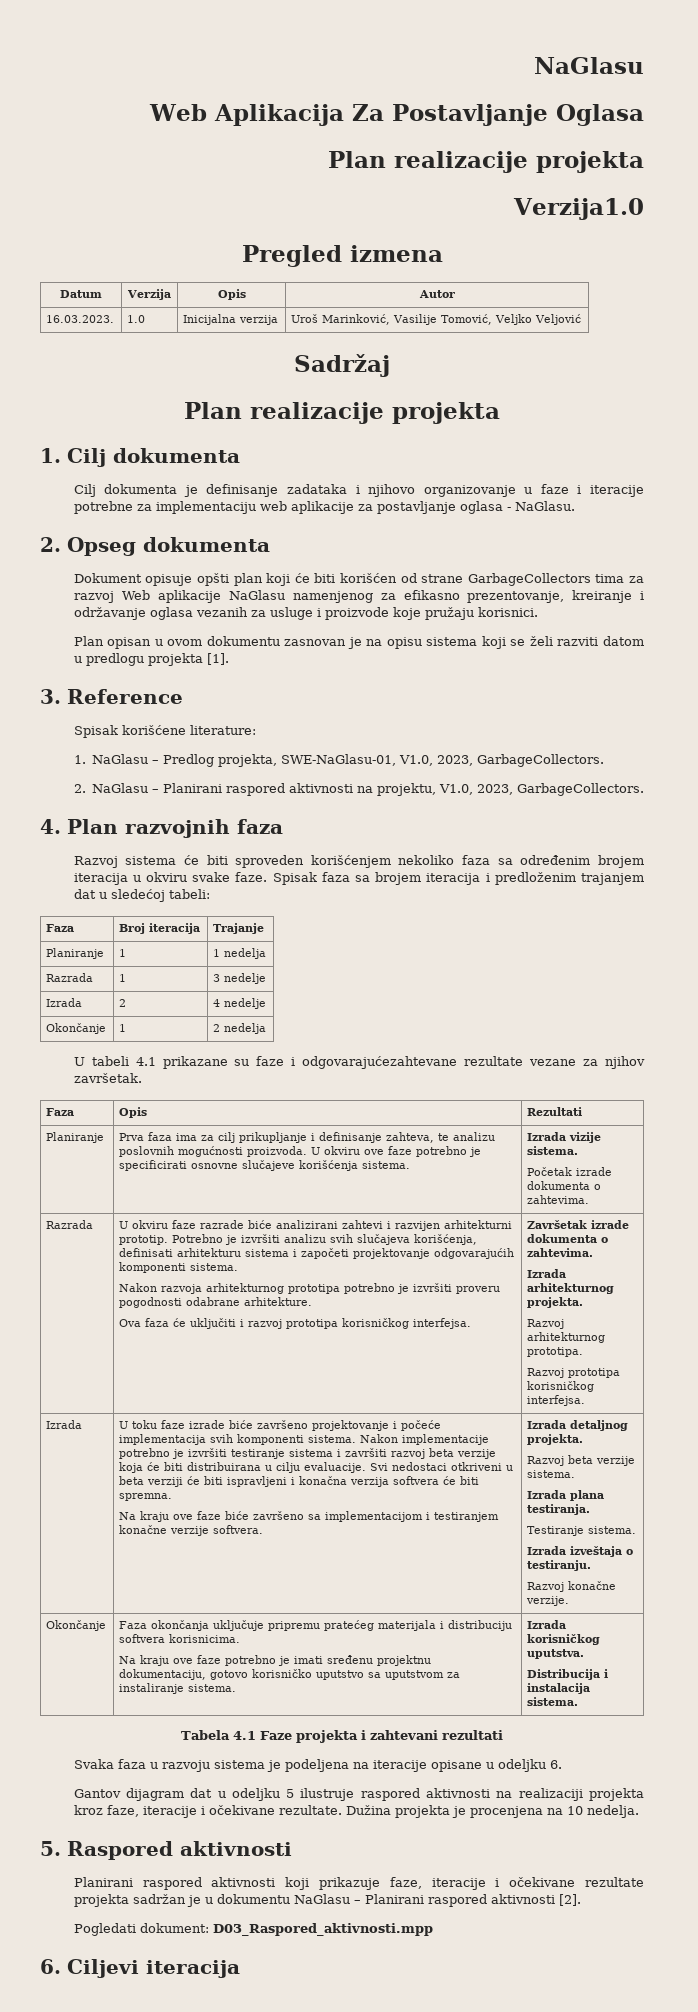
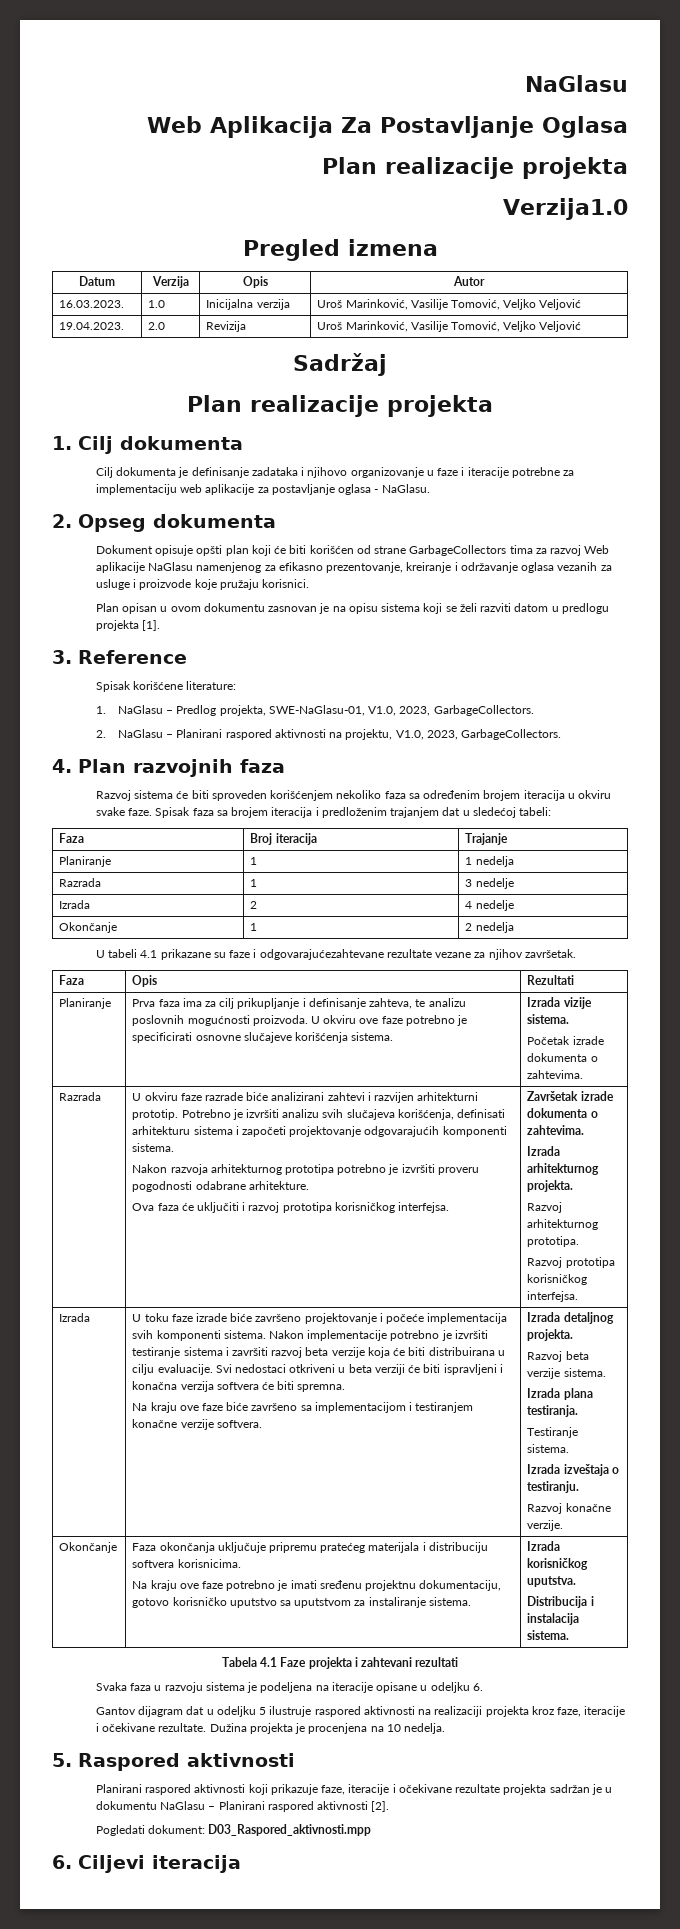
+ 19.04.2023. | 2.0 | Revizija | Uroš Marinković, Vasilije Tomović, Veljko Veljović

